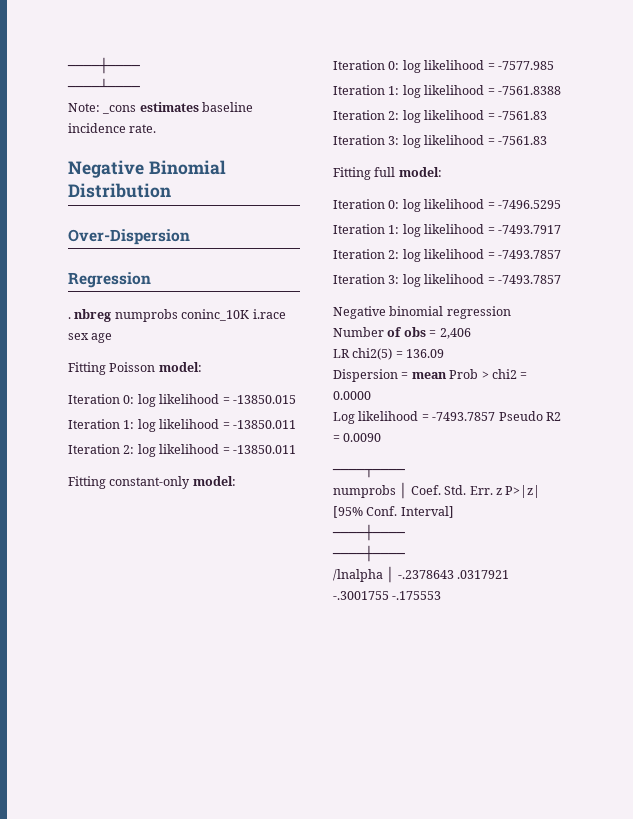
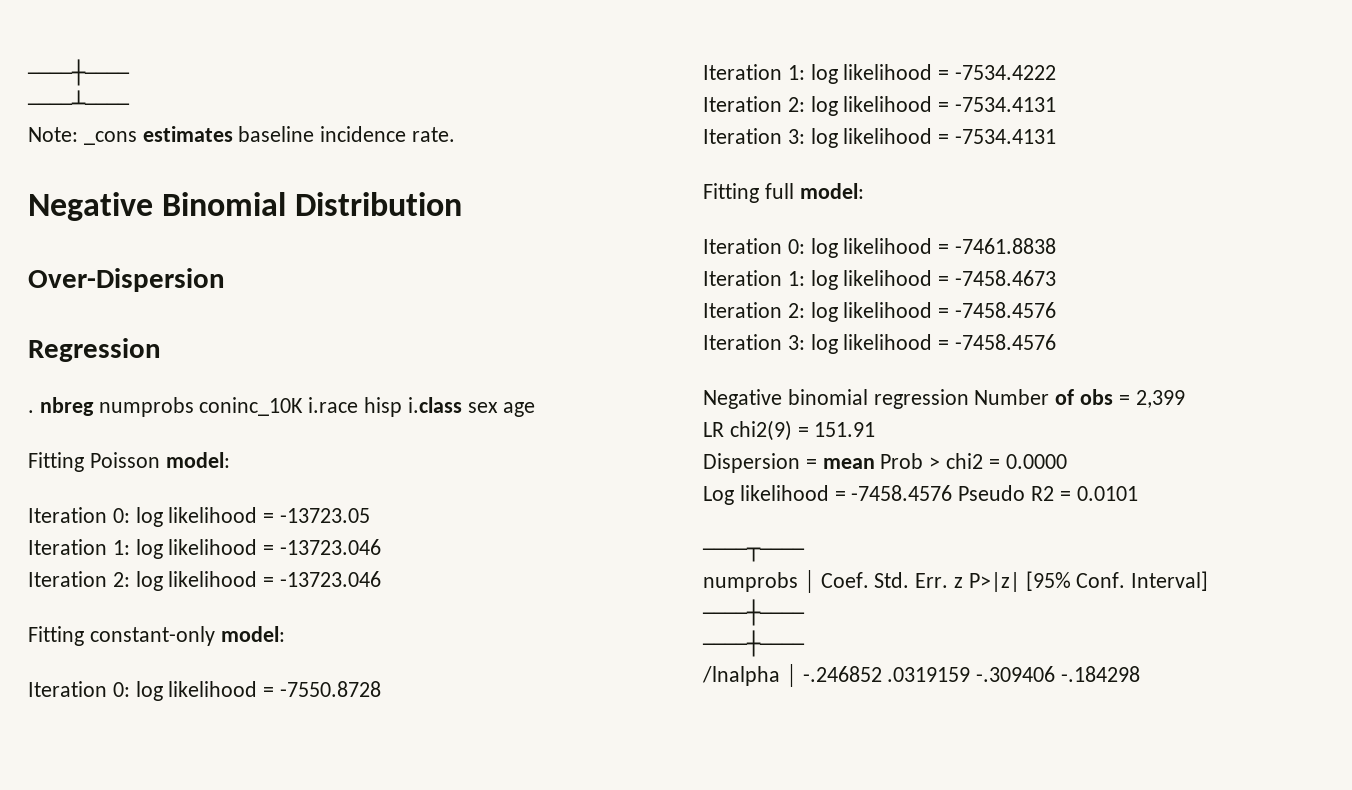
- . nbreg numprobs coninc_10K i.race sex age
+ . nbreg numprobs coninc_10K i.race hisp i.class sex age
- Iteration 0: log likelihood = -13850.015
- Iteration 1: log likelihood = -13850.011
- Iteration 2: log likelihood = -13850.011
+ Iteration 0: log likelihood = -13723.05
+ Iteration 1: log likelihood = -13723.046
+ Iteration 2: log likelihood = -13723.046
- Iteration 0: log likelihood = -7577.985
- Iteration 1: log likelihood = -7561.8388
- Iteration 2: log likelihood = -7561.83
- Iteration 3: log likelihood = -7561.83
+ Iteration 0: log likelihood = -7550.8728
+ Iteration 1: log likelihood = -7534.4222
+ Iteration 2: log likelihood = -7534.4131
+ Iteration 3: log likelihood = -7534.4131
- Iteration 0: log likelihood = -7496.5295
- Iteration 1: log likelihood = -7493.7917
- Iteration 2: log likelihood = -7493.7857
- Iteration 3: log likelihood = -7493.7857
+ Iteration 0: log likelihood = -7461.8838
+ Iteration 1: log likelihood = -7458.4673
+ Iteration 2: log likelihood = -7458.4576
+ Iteration 3: log likelihood = -7458.4576
- Negative binomial regression Number of obs = 2,406
+ Negative binomial regression Number of obs = 2,399
- LR chi2(5) = 136.09
+ LR chi2(9) = 151.91
- Log likelihood = -7493.7857 Pseudo R2 = 0.0090
+ Log likelihood = -7458.4576 Pseudo R2 = 0.0101
- /lnalpha │ -.2378643 .0317921 -.3001755 -.175553
+ /lnalpha │ -.246852 .0319159 -.309406 -.184298

